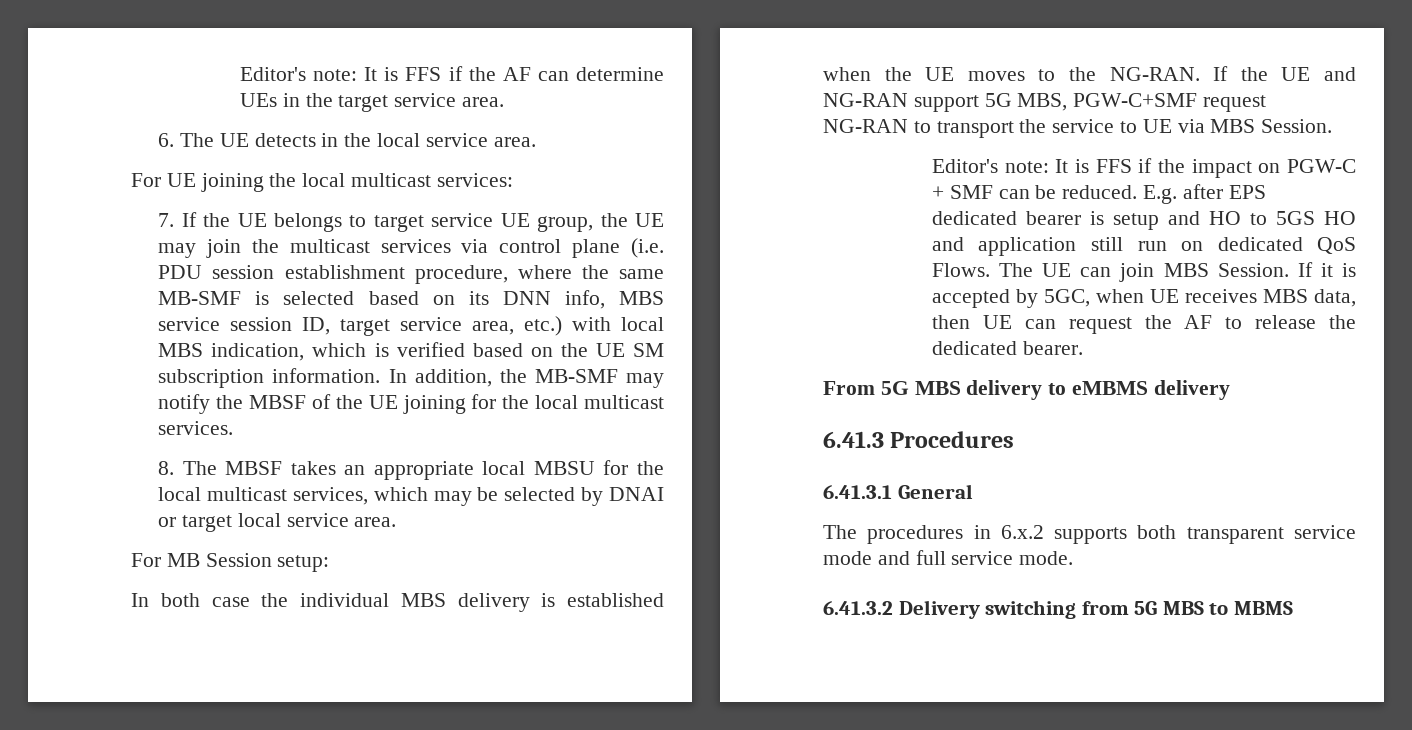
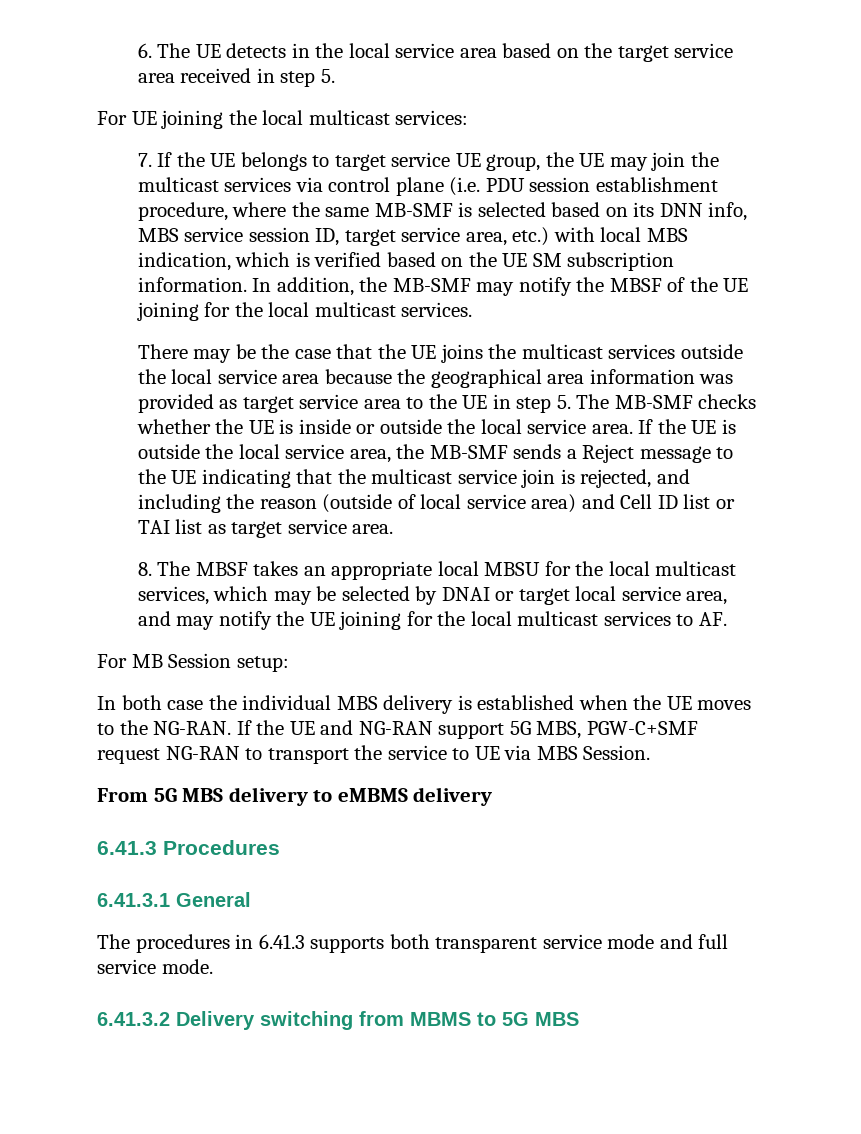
- Editor's note: It is FFS if the AF can determine UEs in the target service area.
- 6. The UE detects in the local service area.
+ 6. The UE detects in the local service area based on the target service area received in step 5.
+ There may be the case that the UE joins the multicast services outside the local service area because the geographical area information was provided as target service area to the UE in step 5. The MB-SMF checks whether the UE is inside or outside the local service area. If the UE is outside the local service area, the MB-SMF sends a Reject message to the UE indicating that the multicast service join is rejected, and including the reason (outside of local service area) and Cell ID list or TAI list as target service area.
- 8. The MBSF takes an appropriate local MBSU for the local multicast services, which may be selected by DNAI or target local service area.
+ 8. The MBSF takes an appropriate local MBSU for the local multicast services, which may be selected by DNAI or target local service area, and may notify the UE joining for the local multicast services to AF.
- Editor's note: It is FFS if the impact on PGW-C + SMF can be reduced. E.g. after EPS dedicated bearer is setup and HO to 5GS HO and application still run on dedicated QoS Flows. The UE can join MBS Session. If it is accepted by 5GC, when UE receives MBS data, then UE can request the AF to release the dedicated bearer.
- The procedures in 6.x.2 supports both transparent service mode and full service mode.
+ The procedures in 6.41.3 supports both transparent service mode and full service mode.
- 6.41.3.2 Delivery switching from 5G MBS to MBMS
+ 6.41.3.2 Delivery switching from MBMS to 5G MBS

